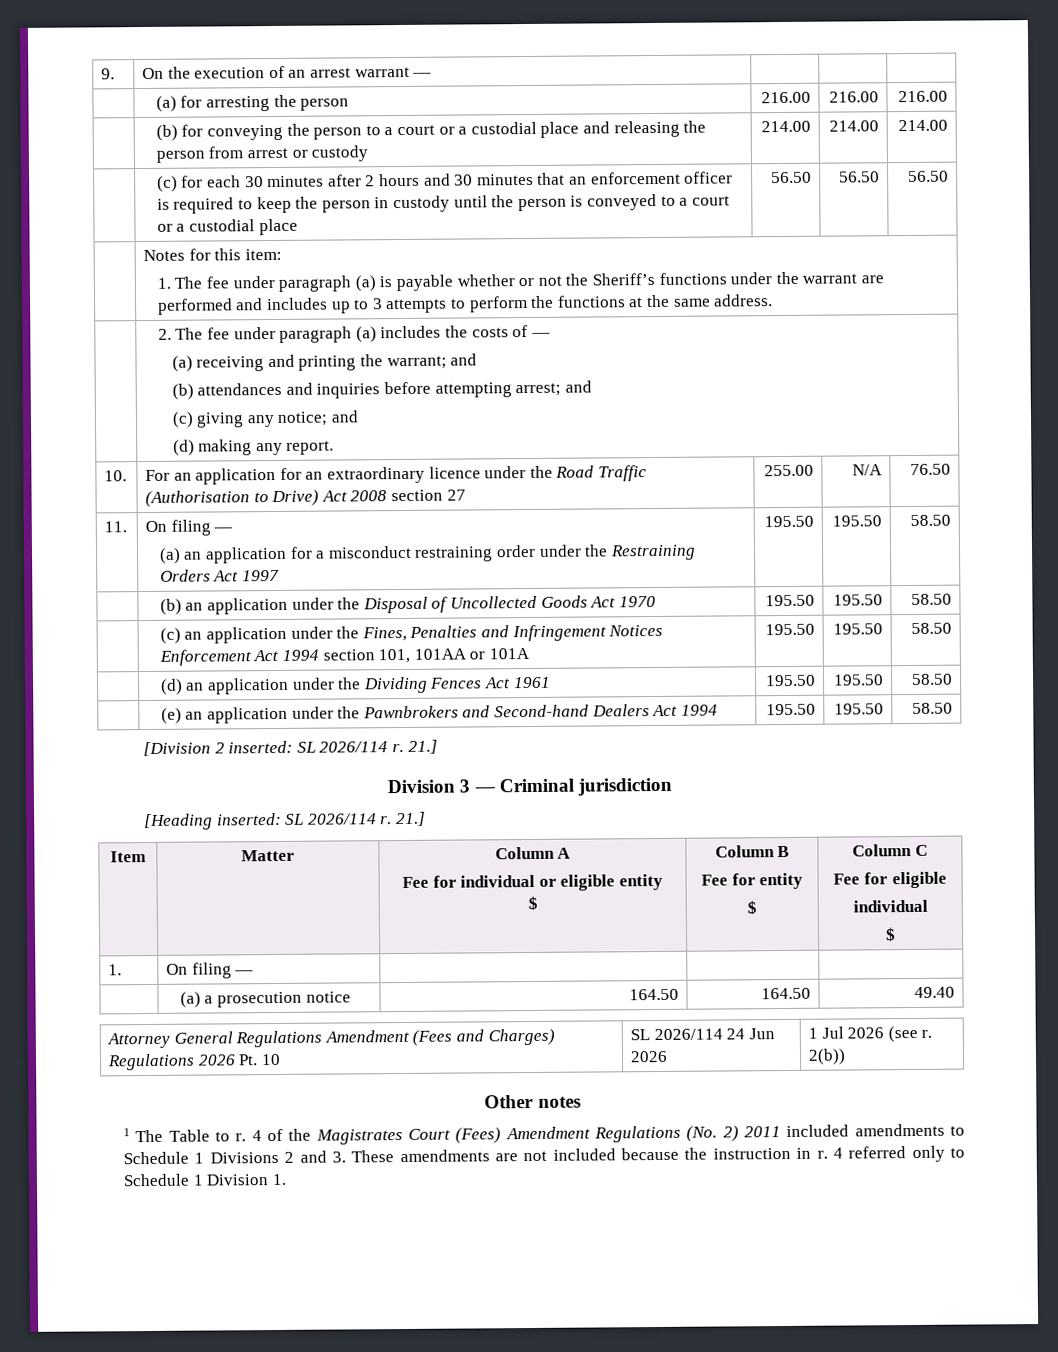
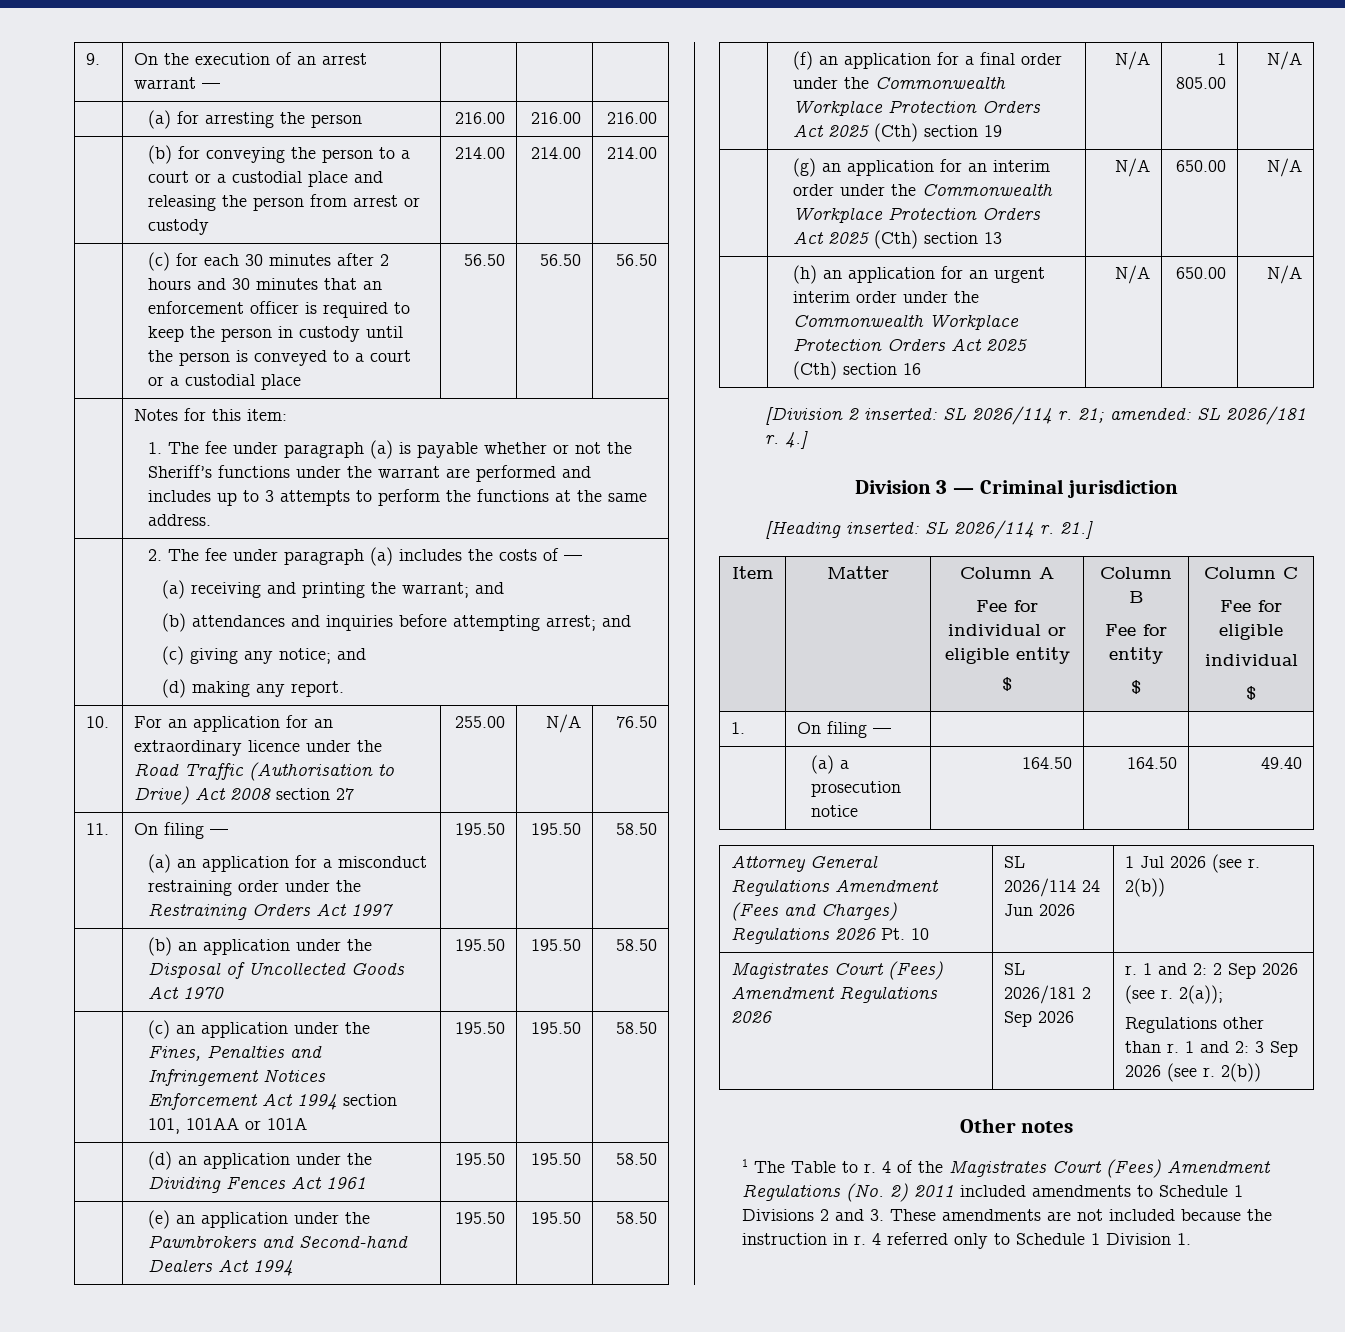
+ | (f) an application for a final order under the Commonwealth Workplace Protection Orders Act 2025 (Cth) section 19 | N/A | 1 805.00 | N/A
+ | (g) an application for an interim order under the Commonwealth Workplace Protection Orders Act 2025 (Cth) section 13 | N/A | 650.00 | N/A
+ | (h) an application for an urgent interim order under the Commonwealth Workplace Protection Orders Act 2025 (Cth) section 16 | N/A | 650.00 | N/A
- [Division 2 inserted: SL 2026/114 r. 21.]
+ [Division 2 inserted: SL 2026/114 r. 21; amended: SL 2026/181 r. 4.]
+ Magistrates Court (Fees) Amendment Regulations 2026 | SL 2026/181 2 Sep 2026 | r. 1 and 2: 2 Sep 2026 (see r. 2(a));
+ Regulations other than r. 1 and 2: 3 Sep 2026 (see r. 2(b))

